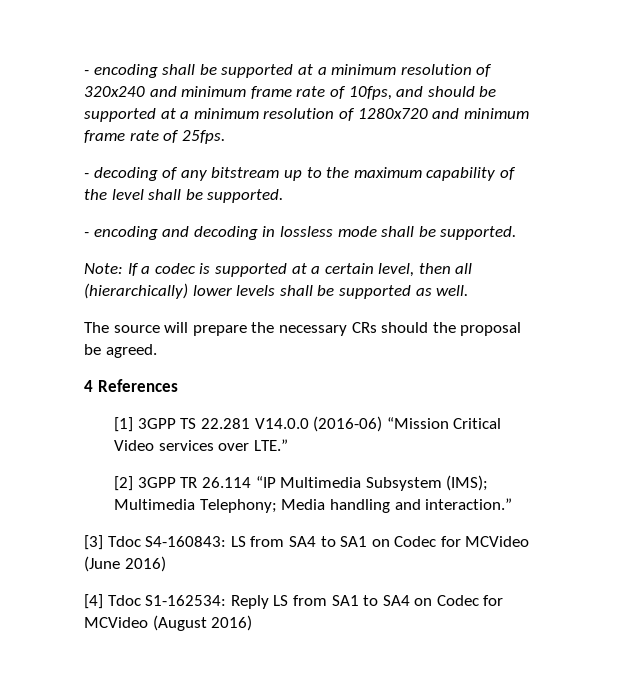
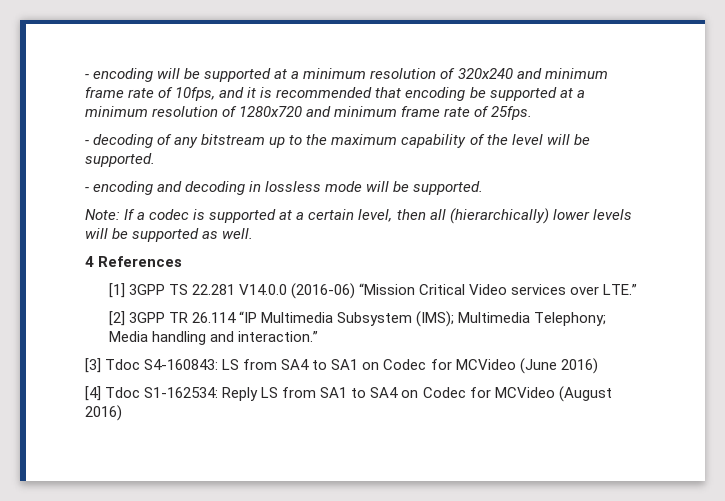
- - encoding shall be supported at a minimum resolution of 320x240 and minimum frame rate of 10fps, and should be supported at a minimum resolution of 1280x720 and minimum frame rate of 25fps.
+ - encoding will be supported at a minimum resolution of 320x240 and minimum frame rate of 10fps, and it is recommended that encoding be supported at a minimum resolution of 1280x720 and minimum frame rate of 25fps.
- - decoding of any bitstream up to the maximum capability of the level shall be supported.
+ - decoding of any bitstream up to the maximum capability of the level will be supported.
- - encoding and decoding in lossless mode shall be supported.
+ - encoding and decoding in lossless mode will be supported.
- Note: If a codec is supported at a certain level, then all (hierarchically) lower levels shall be supported as well.
+ Note: If a codec is supported at a certain level, then all (hierarchically) lower levels will be supported as well.
- The source will prepare the necessary CRs should the proposal be agreed.

